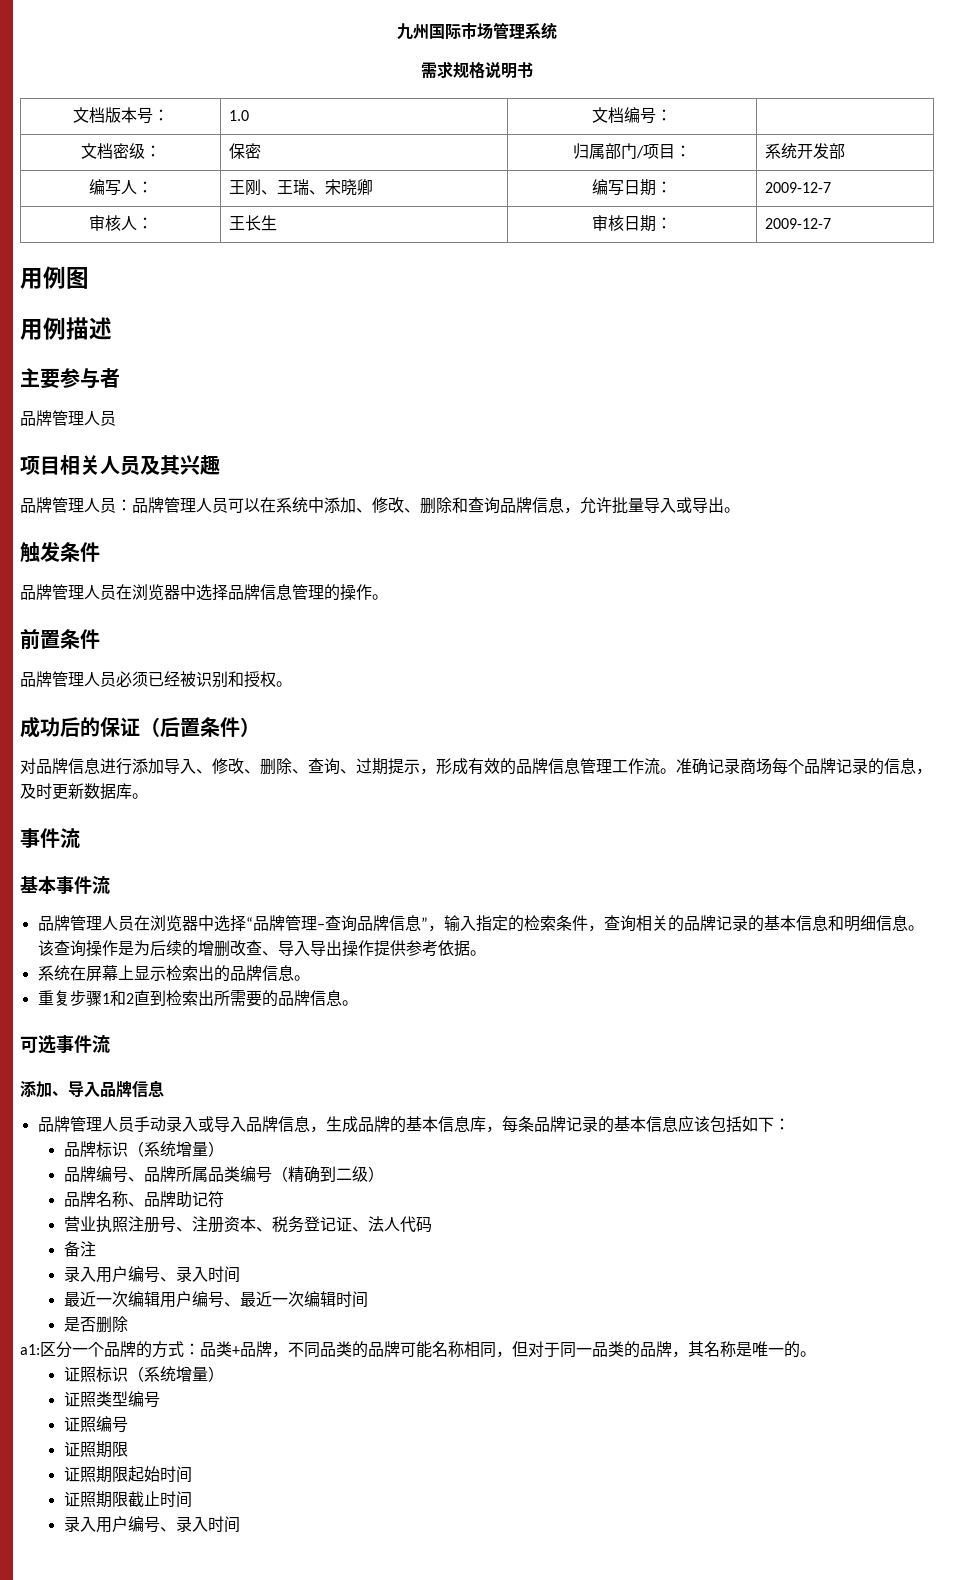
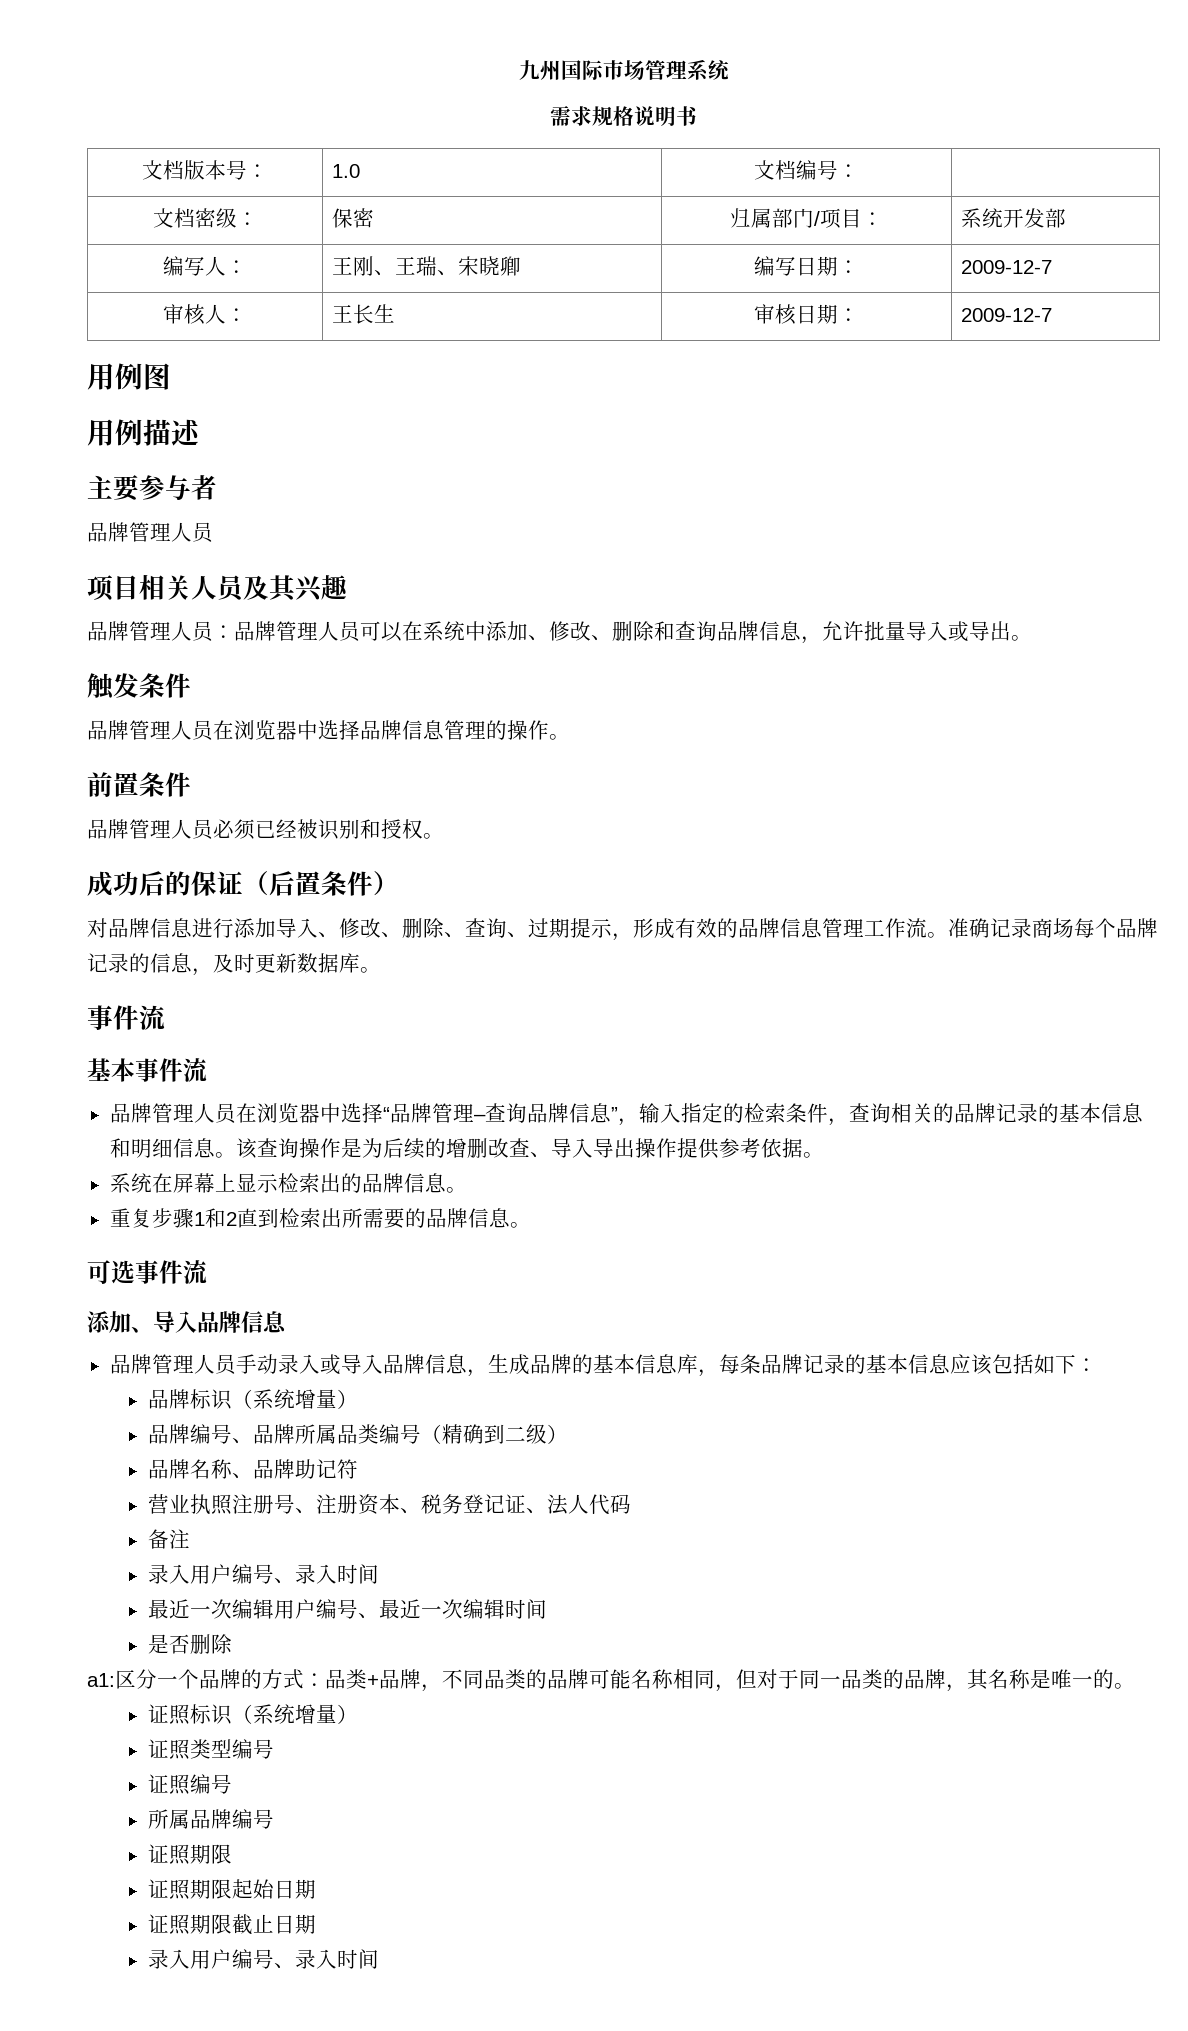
+ 所属品牌编号
- 证照期限起始时间
+ 证照期限起始日期
- 证照期限截止时间
+ 证照期限截止日期

